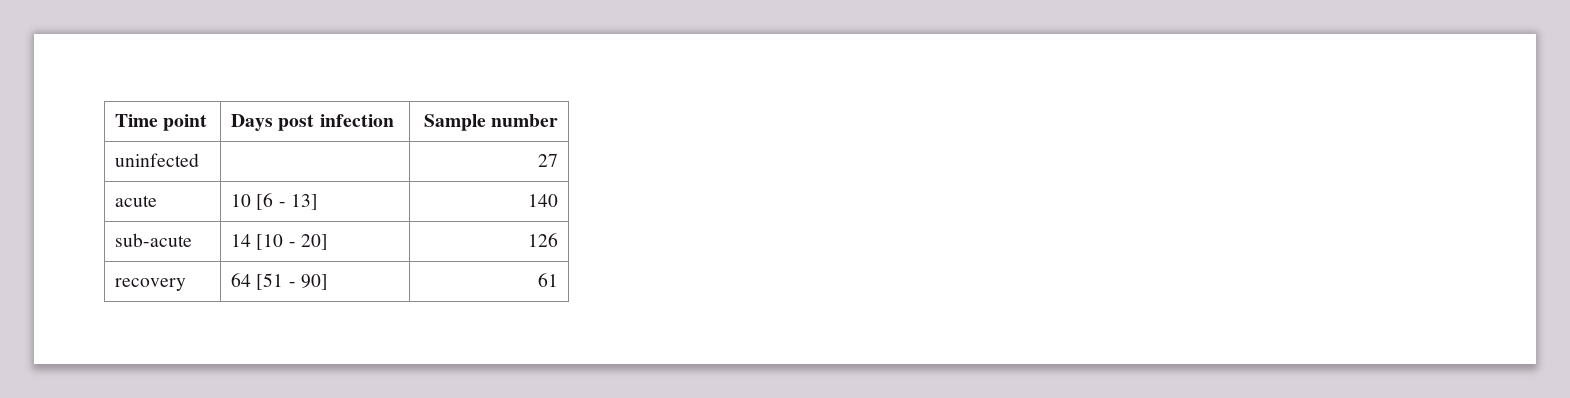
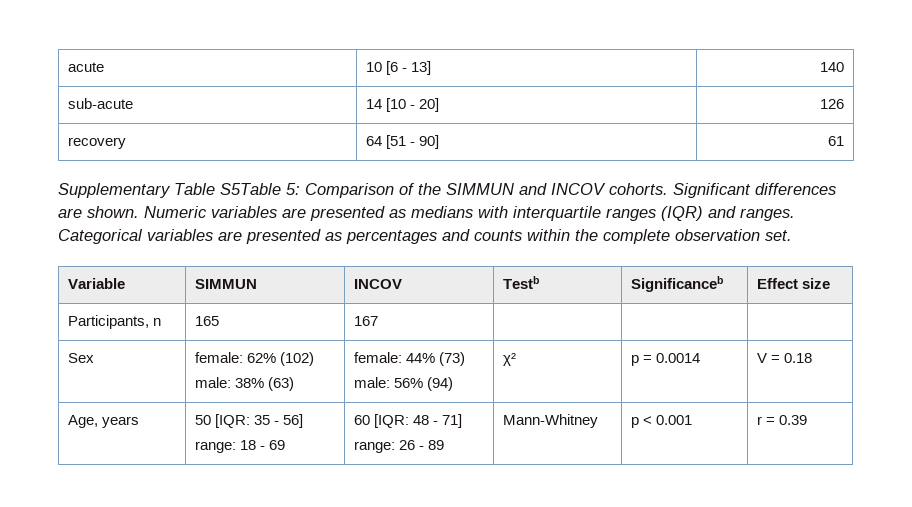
- Time point | Days post infection | Sample number
- uninfected | | 27
+ Supplementary Table S5Table 5: Comparison of the SIMMUN and INCOV cohorts. Significant differences are shown. Numeric variables are presented as medians with interquartile ranges (IQR) and ranges. Categorical variables are presented as percentages and counts within the complete observation set.
+ Variable | SIMMUN | INCOV | Testb | Significanceb | Effect size
+ Participants, n | 165 | 167 | | |
+ Sex | female: 62% (102)
+ male: 38% (63) | female: 44% (73)
+ male: 56% (94) | χ² | p = 0.0014 | V = 0.18
+ Age, years | 50 [IQR: 35 - 56]
+ range: 18 - 69 | 60 [IQR: 48 - 71]
+ range: 26 - 89 | Mann-Whitney | p < 0.001 | r = 0.39

